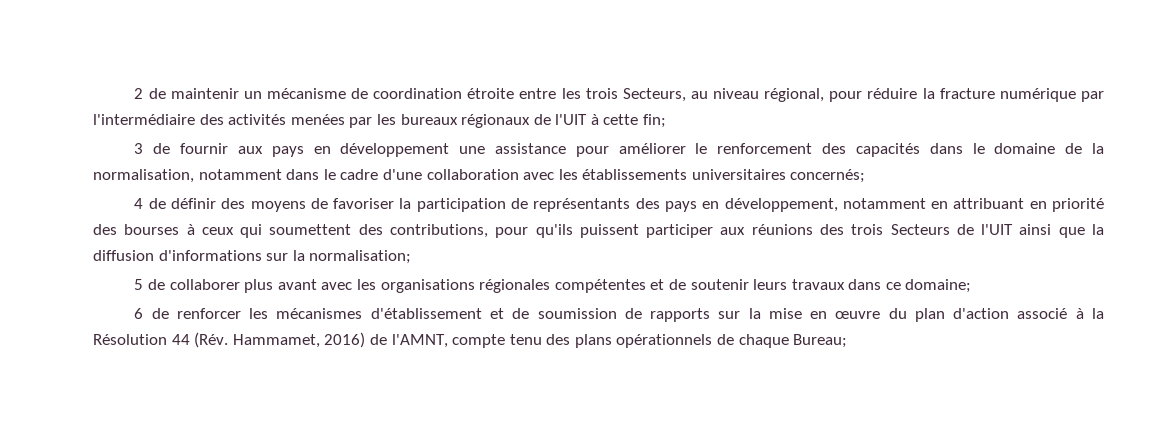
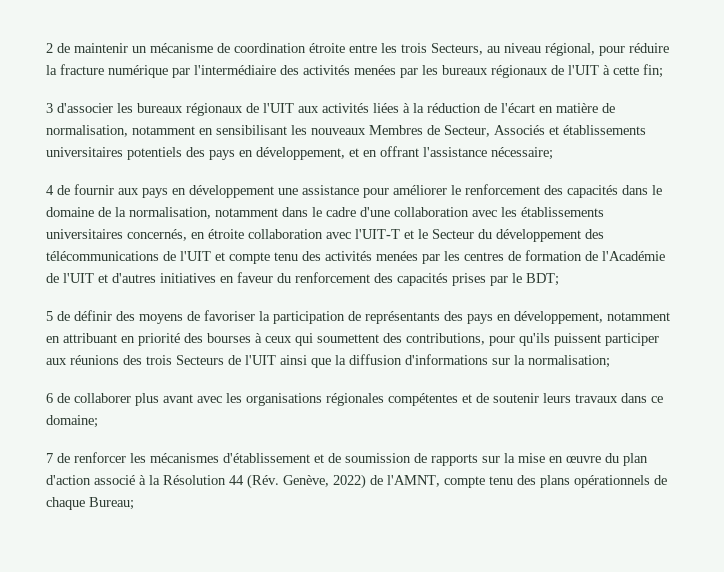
- 3 de fournir aux pays en développement une assistance pour améliorer le renforcement des capacités dans le domaine de la normalisation, notamment dans le cadre d'une collaboration avec les établissements universitaires concernés;
- 4 de définir des moyens de favoriser la participation de représentants des pays en développement, notamment en attribuant en priorité des bourses à ceux qui soumettent des contributions, pour qu'ils puissent participer aux réunions des trois Secteurs de l'UIT ainsi que la diffusion d'informations sur la normalisation;
+ 3 d'associer les bureaux régionaux de l'UIT aux activités liées à la réduction de l'écart en matière de normalisation, notamment en sensibilisant les nouveaux Membres de Secteur, Associés et établissements universitaires potentiels des pays en développement, et en offrant l'assistance nécessaire;
+ 4 de fournir aux pays en développement une assistance pour améliorer le renforcement des capacités dans le domaine de la normalisation, notamment dans le cadre d'une collaboration avec les établissements universitaires concernés, en étroite collaboration avec l'UIT-T et le Secteur du développement des télécommunications de l'UIT et compte tenu des activités menées par les centres de formation de l'Académie de l'UIT et d'autres initiatives en faveur du renforcement des capacités prises par le BDT;
+ 5 de définir des moyens de favoriser la participation de représentants des pays en développement, notamment en attribuant en priorité des bourses à ceux qui soumettent des contributions, pour qu'ils puissent participer aux réunions des trois Secteurs de l'UIT ainsi que la diffusion d'informations sur la normalisation;
- 5 de collaborer plus avant avec les organisations régionales compétentes et de soutenir leurs travaux dans ce domaine;
+ 6 de collaborer plus avant avec les organisations régionales compétentes et de soutenir leurs travaux dans ce domaine;
- 6 de renforcer les mécanismes d'établissement et de soumission de rapports sur la mise en œuvre du plan d'action associé à la Résolution 44 (Rév. Hammamet, 2016) de l'AMNT, compte tenu des plans opérationnels de chaque Bureau;
+ 7 de renforcer les mécanismes d'établissement et de soumission de rapports sur la mise en œuvre du plan d'action associé à la Résolution 44 (Rév. Genève, 2022) de l'AMNT, compte tenu des plans opérationnels de chaque Bureau;

